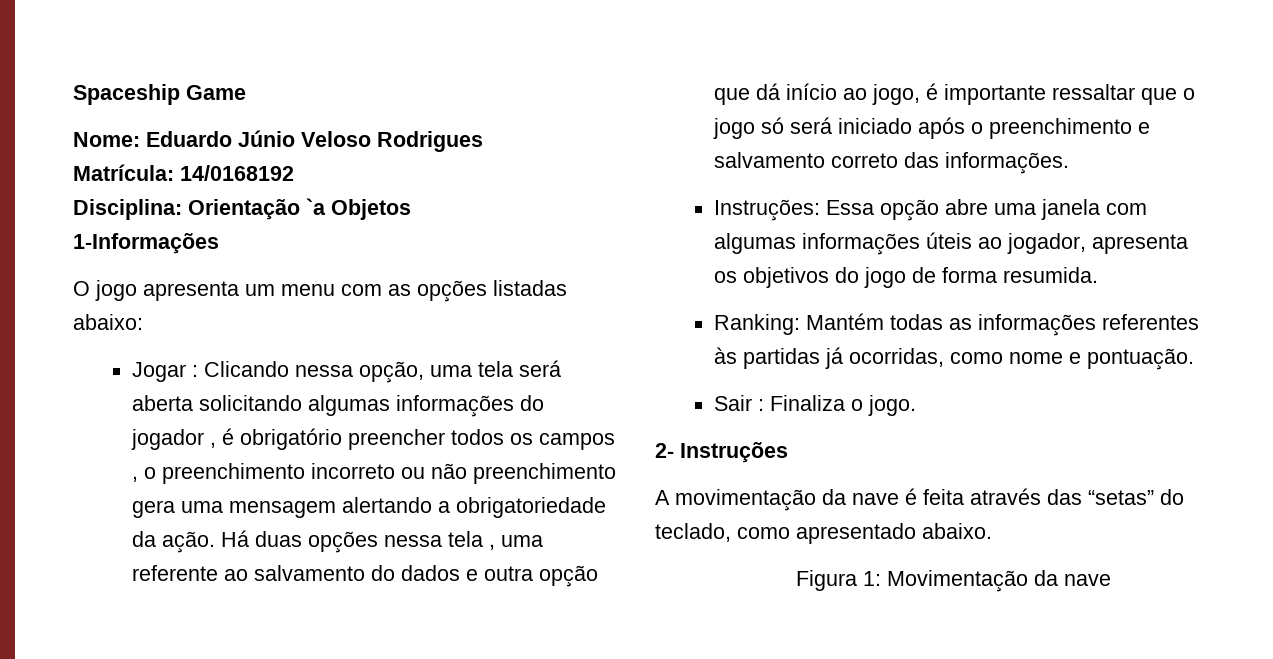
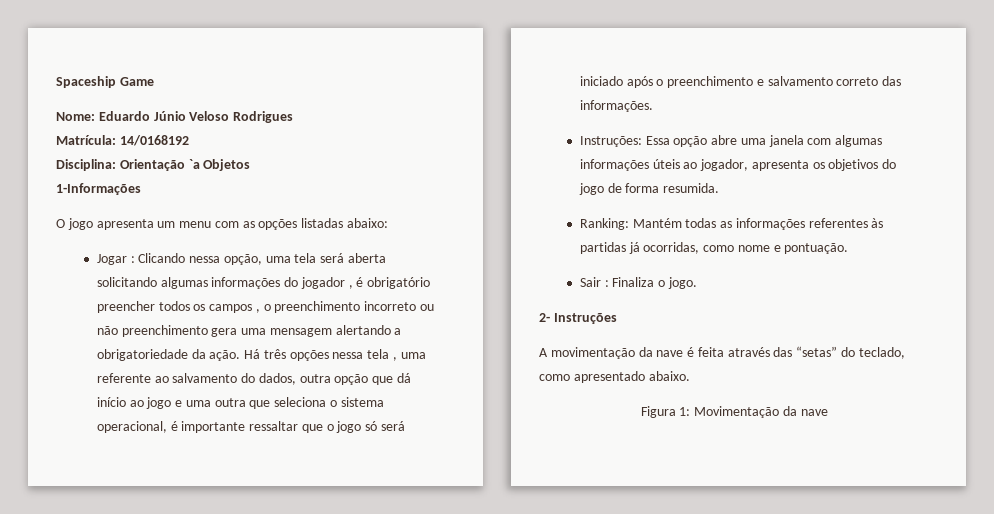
- Há duas opções nessa tela , uma referente ao salvamento do dados e outra opção que dá início ao jogo, é importante ressaltar que o jogo só será iniciado após o preenchimento e salvamento correto das informações.
+ Há três opções nessa tela , uma referente ao salvamento do dados, outra opção que dá início ao jogo e uma outra que seleciona o sistema operacional, é importante ressaltar que o jogo só será iniciado após o preenchimento e salvamento correto das informações.

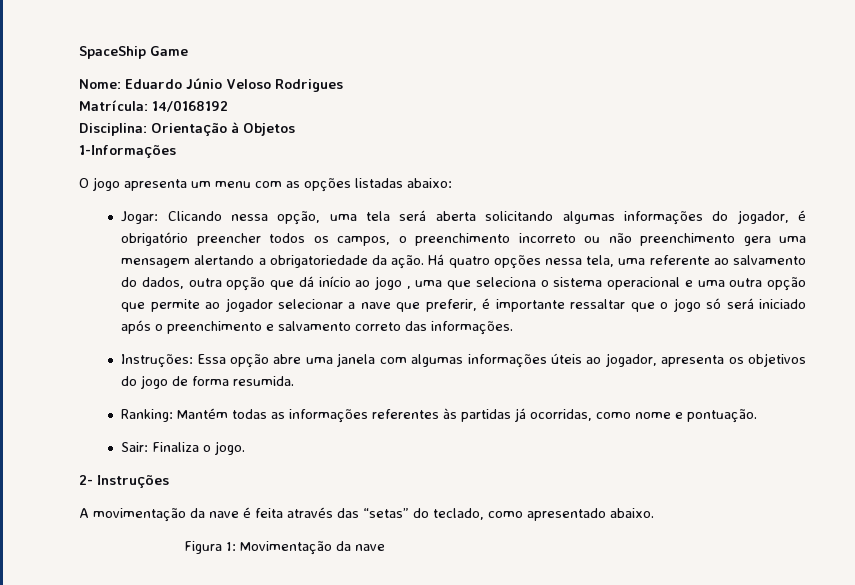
- Spaceship Game
+ SpaceShip Game
- Disciplina: Orientação `a Objetos
+ Disciplina: Orientação à Objetos
- Jogar : Clicando nessa opção, uma tela será aberta solicitando algumas informações do jogador , é obrigatório preencher todos os campos , o preenchimento incorreto ou não preenchimento gera uma mensagem alertando a obrigatoriedade da ação.
+ Jogar: Clicando nessa opção, uma tela será aberta solicitando algumas informações do jogador, é obrigatório preencher todos os campos, o preenchimento incorreto ou não preenchimento gera uma mensagem alertando a obrigatoriedade da ação.
- Há três opções nessa tela , uma referente ao salvamento do dados, outra opção que dá início ao jogo e uma outra que seleciona o sistema operacional, é importante ressaltar que o jogo só será iniciado após o preenchimento e salvamento correto das informações.
+ Há quatro opções nessa tela, uma referente ao salvamento do dados, outra opção que dá início ao jogo , uma que seleciona o sistema operacional e uma outra opção que permite ao jogador selecionar a nave que preferir, é importante ressaltar que o jogo só será iniciado após o preenchimento e salvamento correto das informações.
- Sair : Finaliza o jogo.
+ Sair: Finaliza o jogo.

